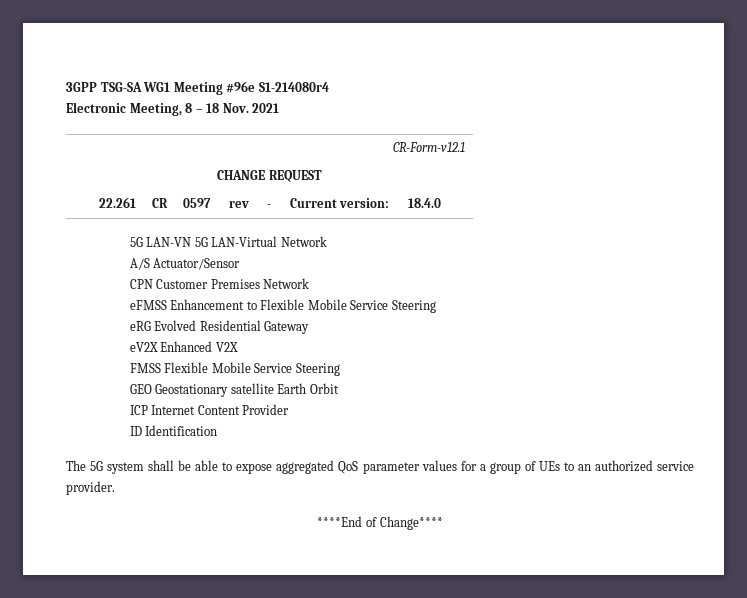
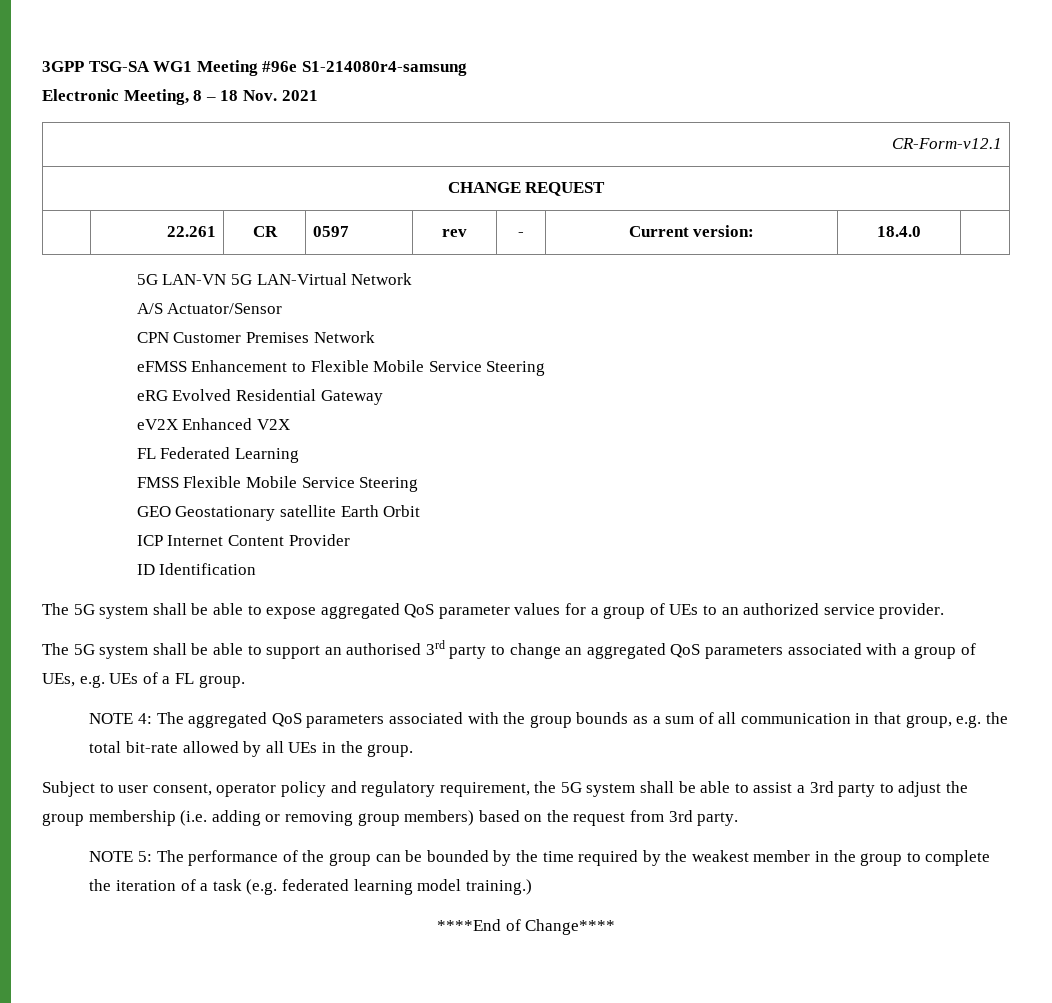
- 3GPP TSG-SA WG1 Meeting #96e S1-214080r4
+ 3GPP TSG-SA WG1 Meeting #96e S1-214080r4-samsung
+ FL Federated Learning
+ The 5G system shall be able to support an authorised 3rd party to change an aggregated QoS parameters associated with a group of UEs, e.g. UEs of a FL group.
+ NOTE 4: The aggregated QoS parameters associated with the group bounds as a sum of all communication in that group, e.g. the total bit-rate allowed by all UEs in the group.
+ Subject to user consent, operator policy and regulatory requirement, the 5G system shall be able to assist a 3rd party to adjust the group membership (i.e. adding or removing group members) based on the request from 3rd party.
+ NOTE 5: The performance of the group can be bounded by the time required by the weakest member in the group to complete the iteration of a task (e.g. federated learning model training.)

